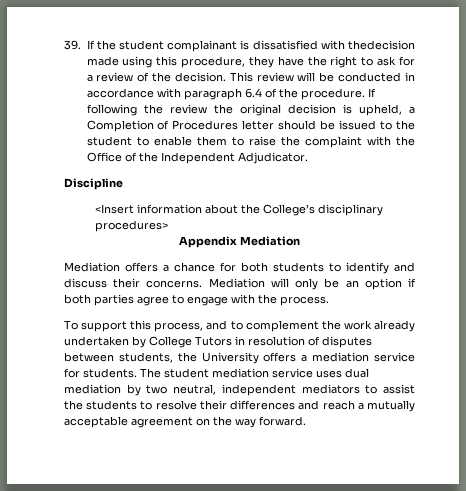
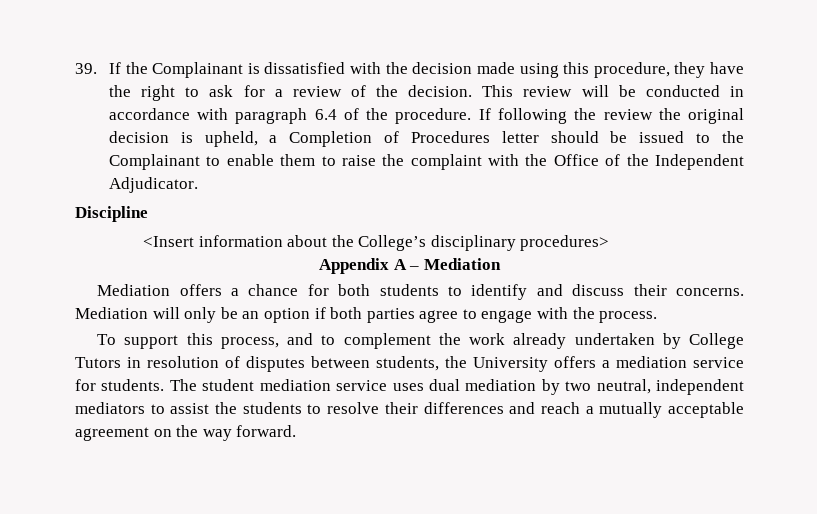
- 39. If the student complainant is dissatisfied with thedecision made using this procedure, they have the right to ask for a review of the decision.
+ 39. If the Complainant is dissatisfied with the decision made using this procedure, they have the right to ask for a review of the decision.
- If following the review the original decision is upheld, a Completion of Procedures letter should be issued to the student to enable them to raise the complaint with the Office of the Independent Adjudicator.
+ If following the review the original decision is upheld, a Completion of Procedures letter should be issued to the Complainant to enable them to raise the complaint with the Office of the Independent Adjudicator.
- Appendix Mediation
+ Appendix A – Mediation

